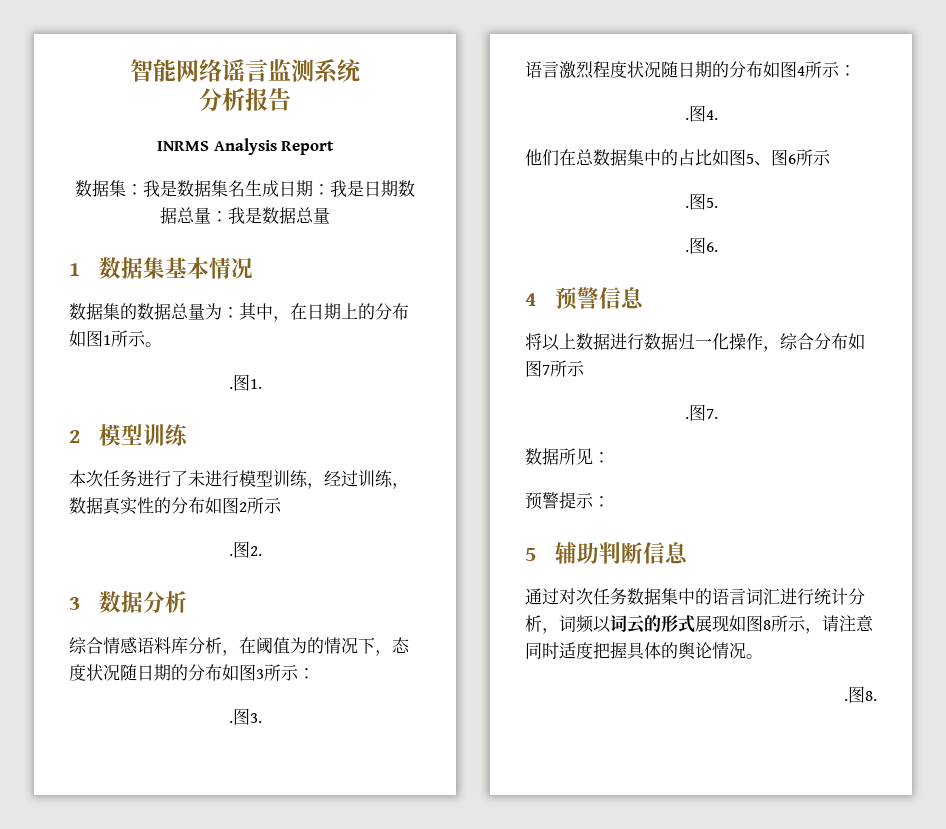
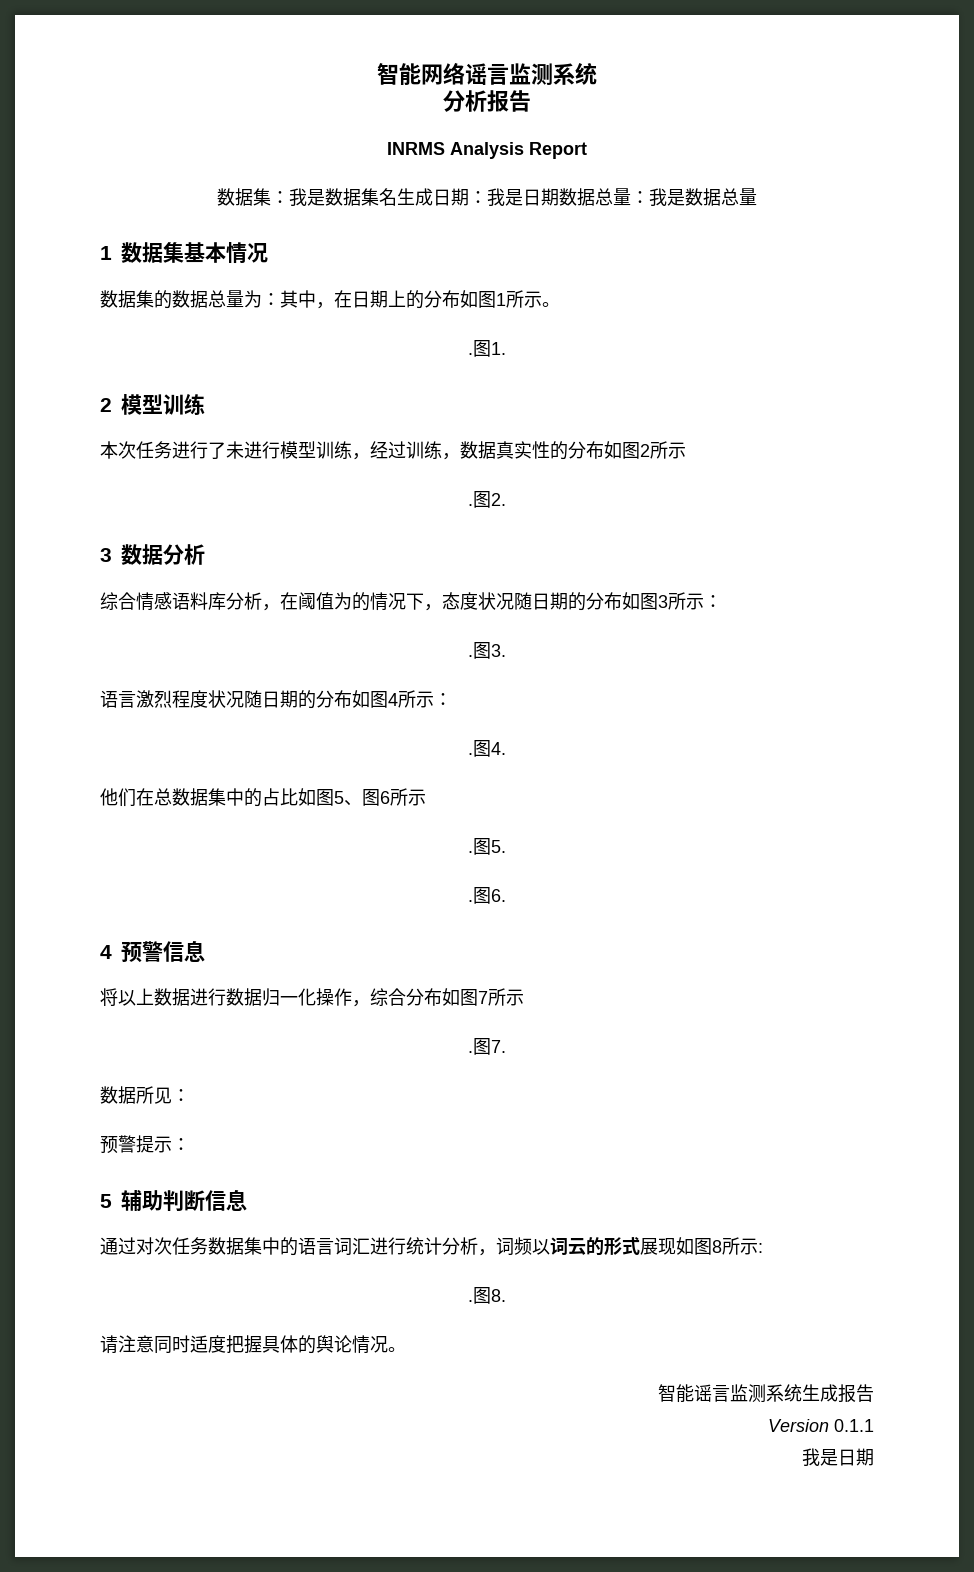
- 通过对次任务数据集中的语言词汇进行统计分析，词频以词云的形式展现如图8所示，请注意同时适度把握具体的舆论情况。
+ 通过对次任务数据集中的语言词汇进行统计分析，词频以词云的形式展现如图8所示:
+ .图8.
+ 请注意同时适度把握具体的舆论情况。
- .图8.
+ 智能谣言监测系统生成报告
+ Version 0.1.1
+ 我是日期

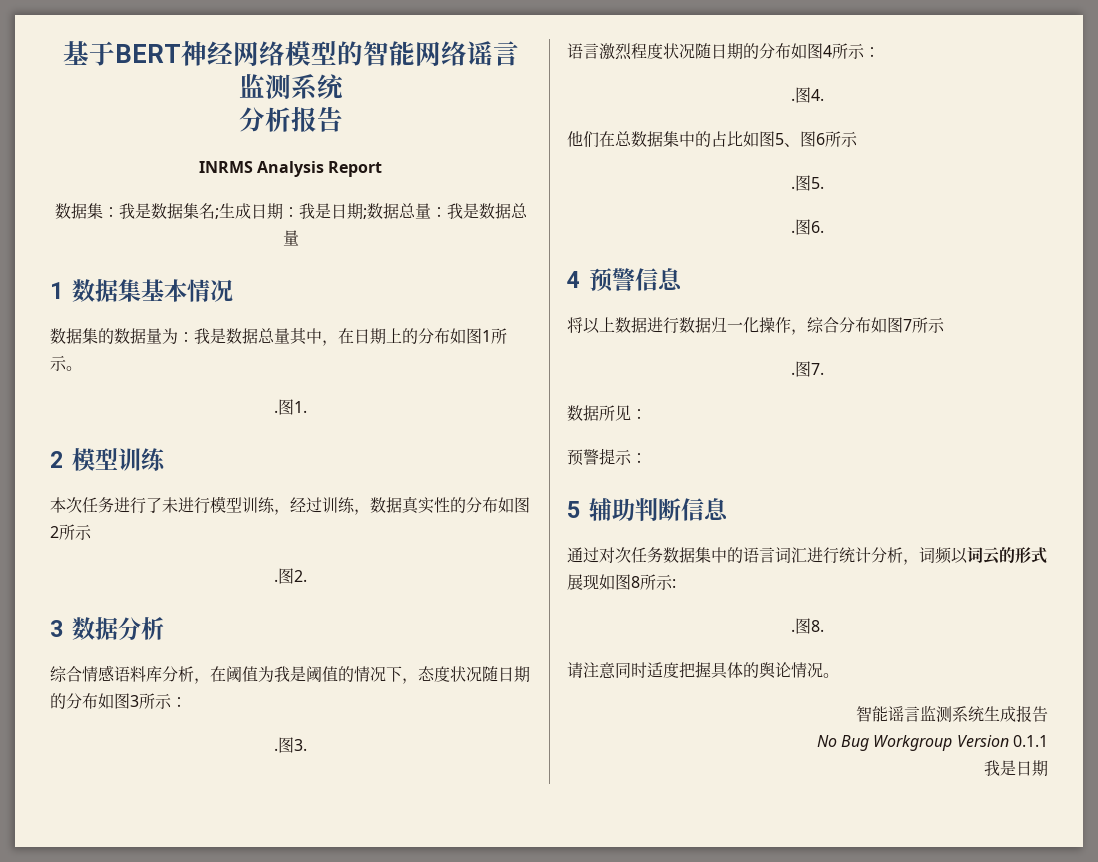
- 智能网络谣言监测系统
+ 基于BERT神经网络模型的智能网络谣言监测系统
- 数据集：我是数据集名生成日期：我是日期数据总量：我是数据总量
+ 数据集：我是数据集名;生成日期：我是日期;数据总量：我是数据总量
- 数据集的数据总量为：其中，在日期上的分布如图1所示。
+ 数据集的数据量为：我是数据总量其中，在日期上的分布如图1所示。
- 综合情感语料库分析，在阈值为的情况下，态度状况随日期的分布如图3所示：
+ 综合情感语料库分析，在阈值为我是阈值的情况下，态度状况随日期的分布如图3所示：
- Version 0.1.1
+ No Bug Workgroup Version 0.1.1

